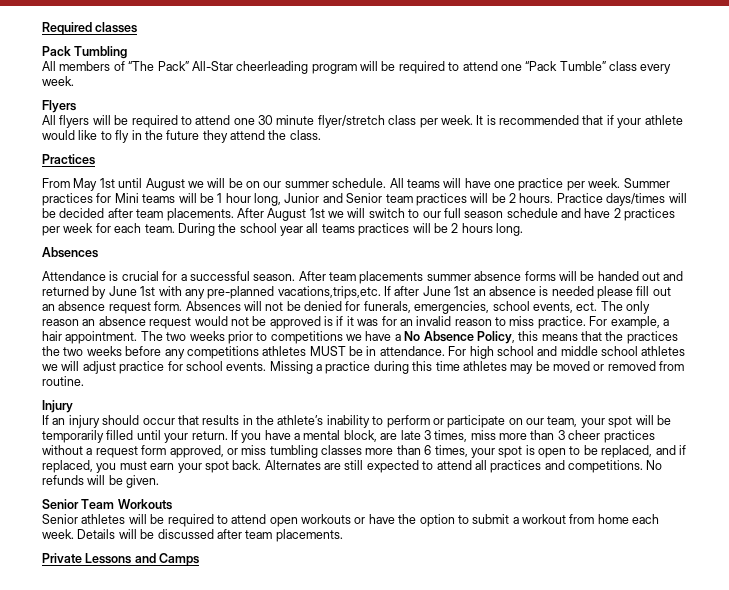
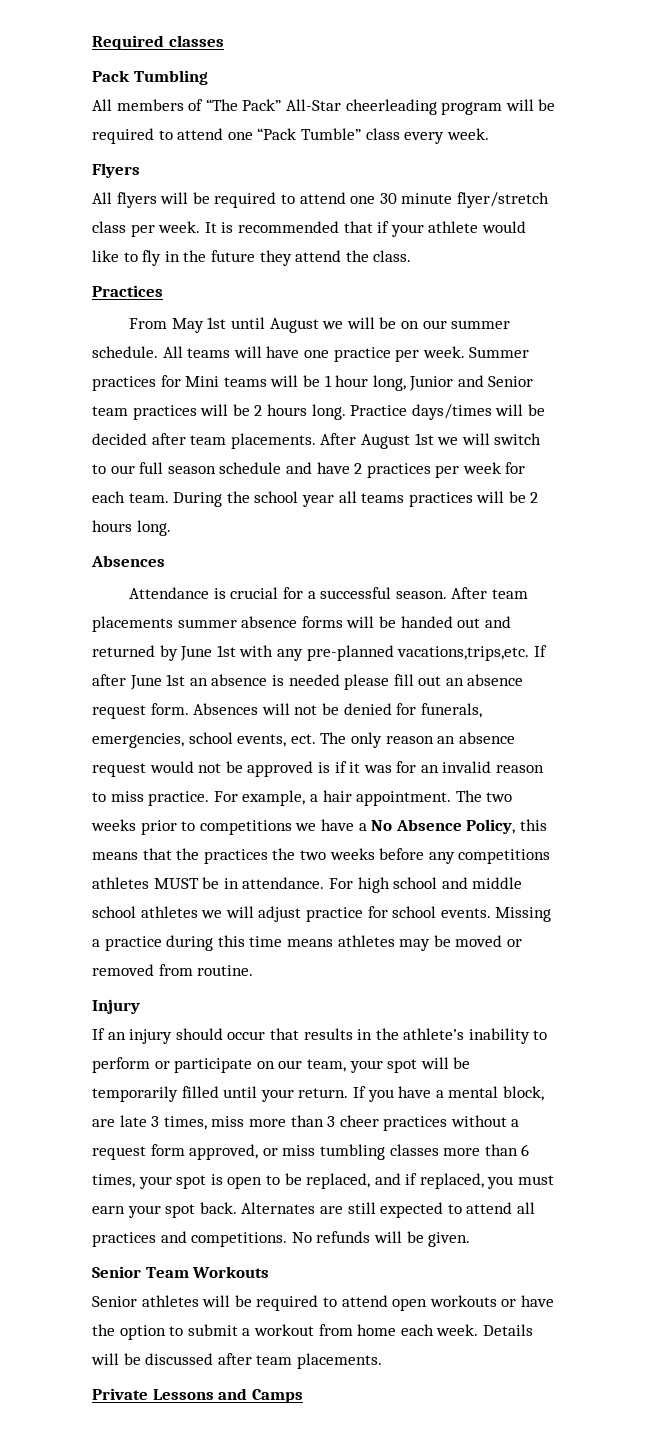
- Summer practices for Mini teams will be 1 hour long, Junior and Senior team practices will be 2 hours.
+ Summer practices for Mini teams will be 1 hour long, Junior and Senior team practices will be 2 hours long.
- Missing a practice during this time athletes may be moved or removed from routine.
+ Missing a practice during this time means athletes may be moved or removed from routine.

